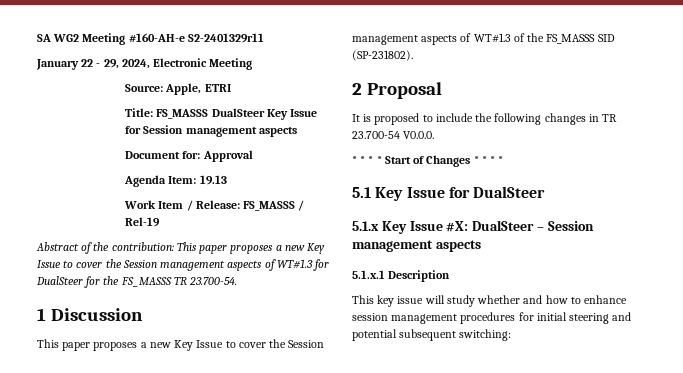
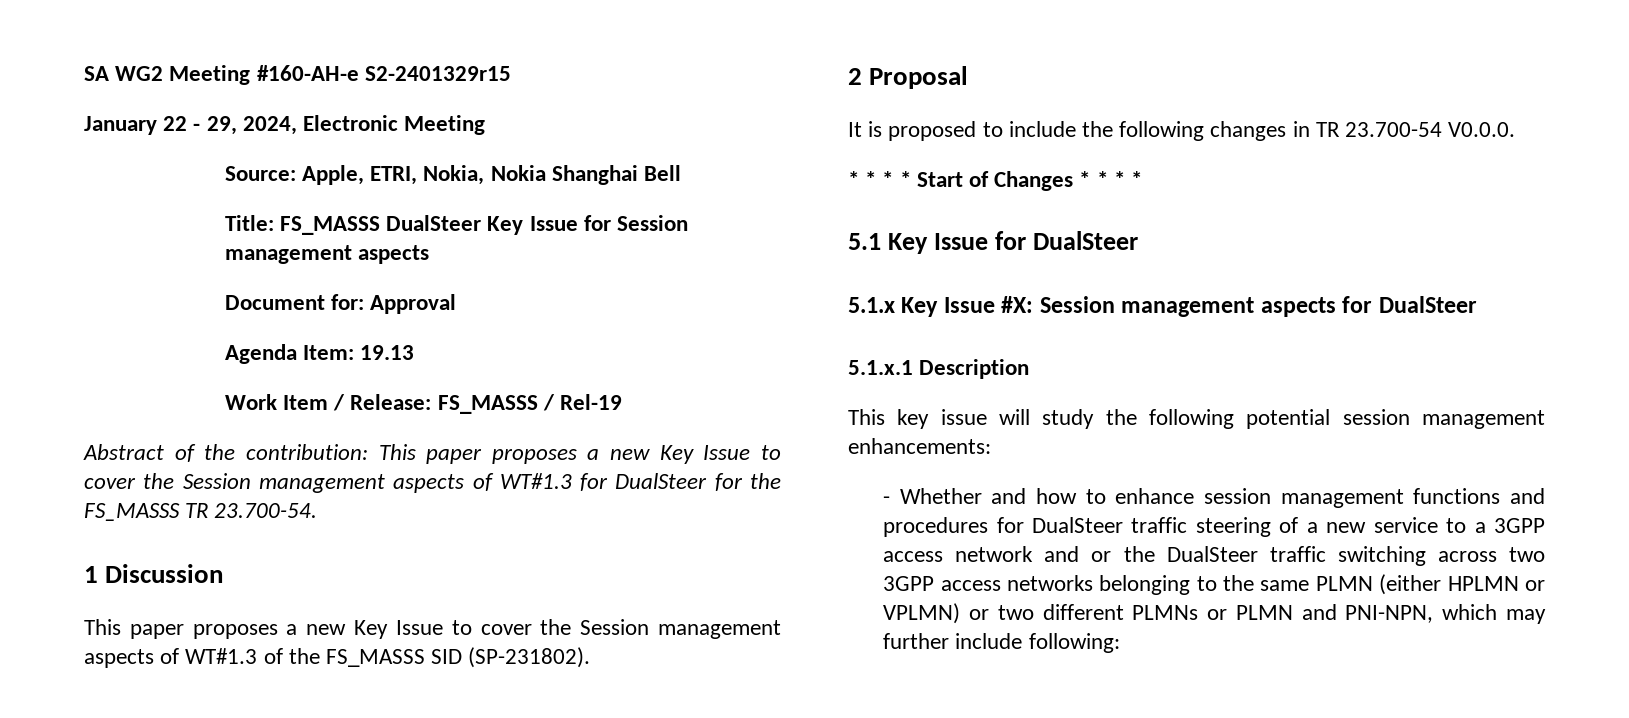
- SA WG2 Meeting #160-AH-e S2-2401329r11
+ SA WG2 Meeting #160-AH-e S2-2401329r15
- Source: Apple, ETRI
+ Source: Apple, ETRI, Nokia, Nokia Shanghai Bell
- 5.1.x Key Issue #X: DualSteer – Session management aspects
+ 5.1.x Key Issue #X: Session management aspects for DualSteer
- This key issue will study whether and how to enhance session management procedures for initial steering and potential subsequent switching:
+ This key issue will study the following potential session management enhancements:
+ - Whether and how to enhance session management functions and procedures for DualSteer traffic steering of a new service to a 3GPP access network and or the DualSteer traffic switching across two 3GPP access networks belonging to the same PLMN (either HPLMN or VPLMN) or two different PLMNs or PLMN and PNI-NPN, which may further include following:

